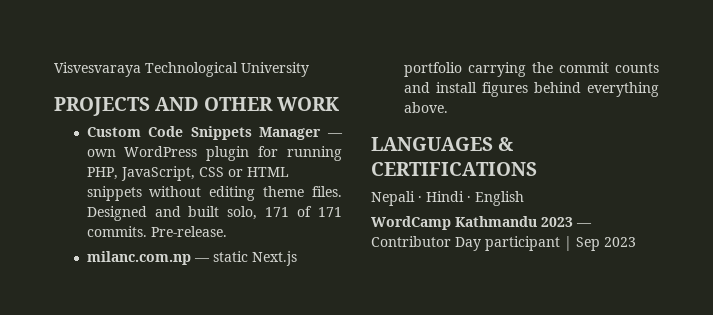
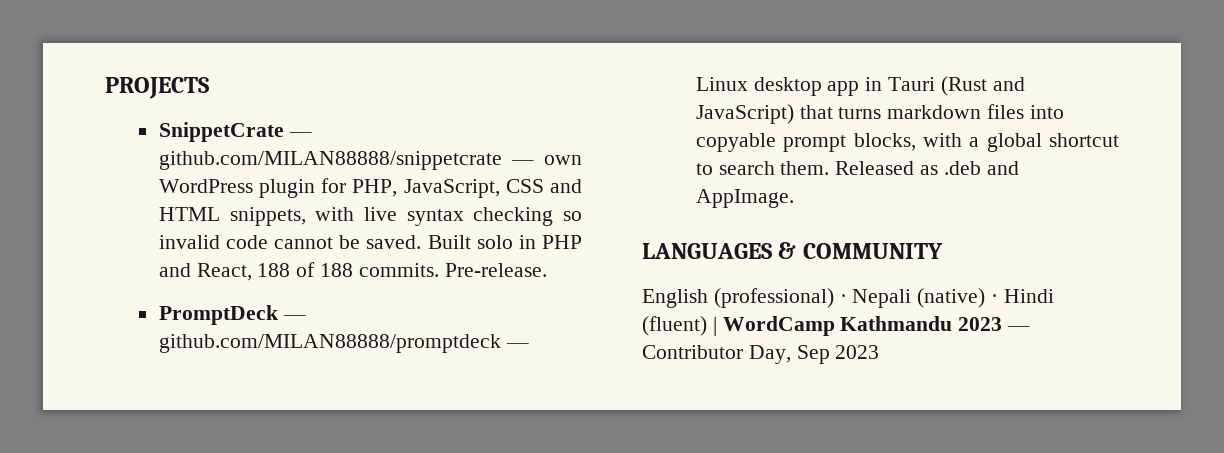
- Visvesvaraya Technological University
- PROJECTS AND OTHER WORK
- Custom Code Snippets Manager — own WordPress plugin for running PHP, JavaScript, CSS or HTML snippets without editing theme files. Designed and built solo, 171 of 171 commits. Pre-release.
- milanc.com.np — static Next.js portfolio carrying the commit counts and install figures behind everything above.
- LANGUAGES & CERTIFICATIONS
- Nepali · Hindi · English
- WordCamp Kathmandu 2023 — Contributor Day participant | Sep 2023
+ PROJECTS
+ SnippetCrate — github.com/MILAN88888/snippetcrate — own WordPress plugin for PHP, JavaScript, CSS and HTML snippets, with live syntax checking so invalid code cannot be saved. Built solo in PHP and React, 188 of 188 commits. Pre-release.
+ PromptDeck — github.com/MILAN88888/promptdeck — Linux desktop app in Tauri (Rust and JavaScript) that turns markdown files into copyable prompt blocks, with a global shortcut to search them. Released as .deb and AppImage.
+ LANGUAGES & COMMUNITY
+ English (professional) · Nepali (native) · Hindi (fluent) | WordCamp Kathmandu 2023 — Contributor Day, Sep 2023

